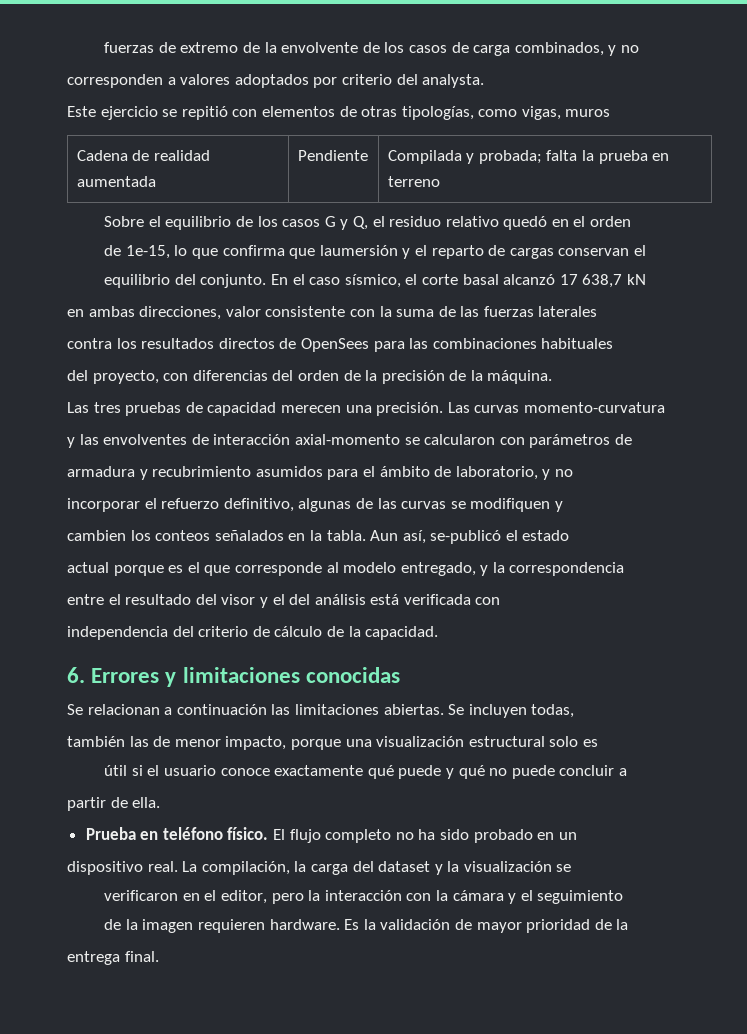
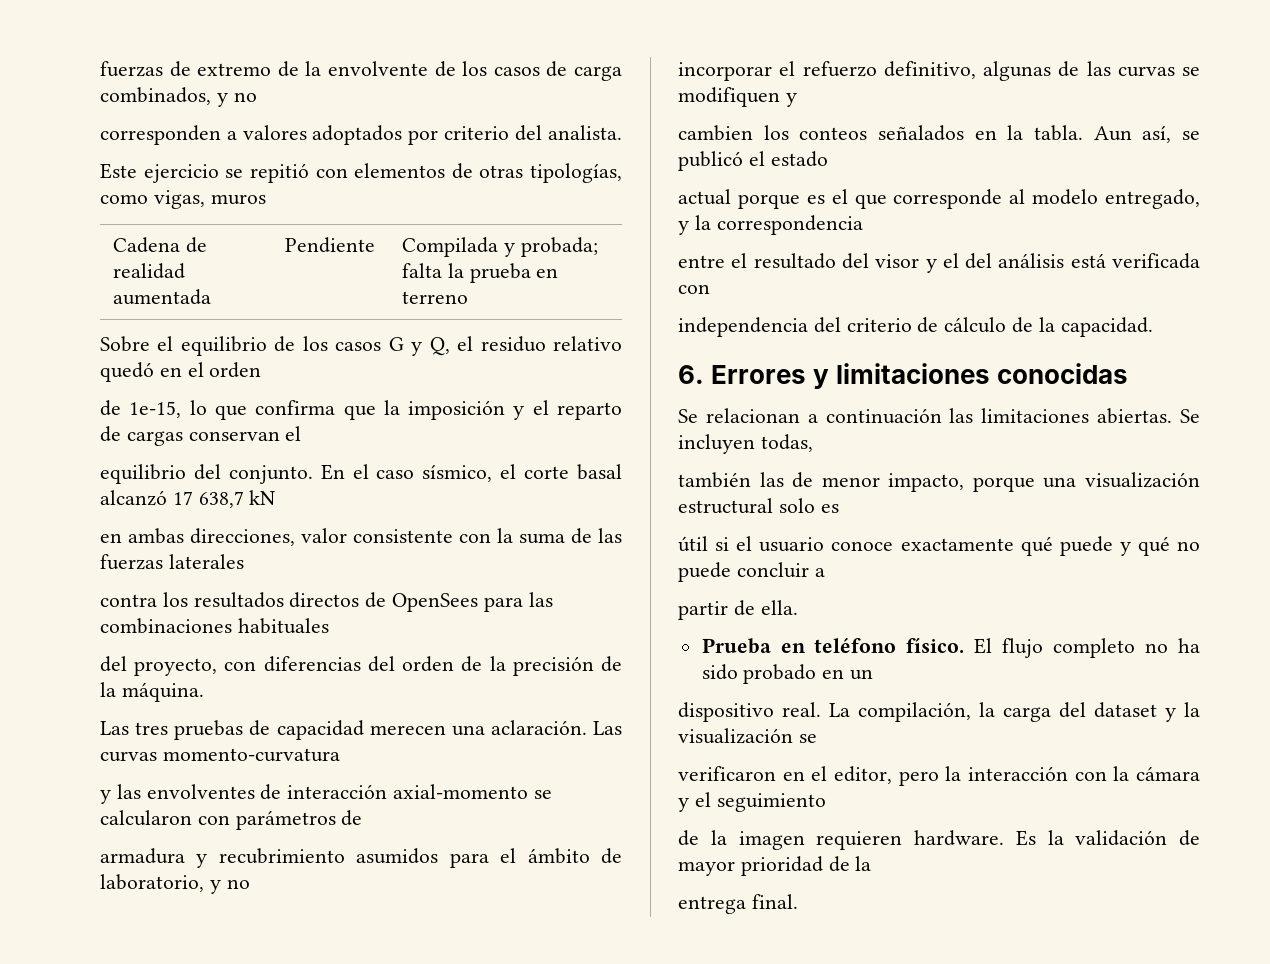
- corresponden a valores adoptados por criterio del analysta.
+ corresponden a valores adoptados por criterio del analista.
- de 1e-15, lo que confirma que laumersión y el reparto de cargas conservan el
+ de 1e-15, lo que confirma que la imposición y el reparto de cargas conservan el
- Las tres pruebas de capacidad merecen una precisión.
+ Las tres pruebas de capacidad merecen una aclaración.
- Aun así, se-publicó el estado
+ Aun así, se publicó el estado

